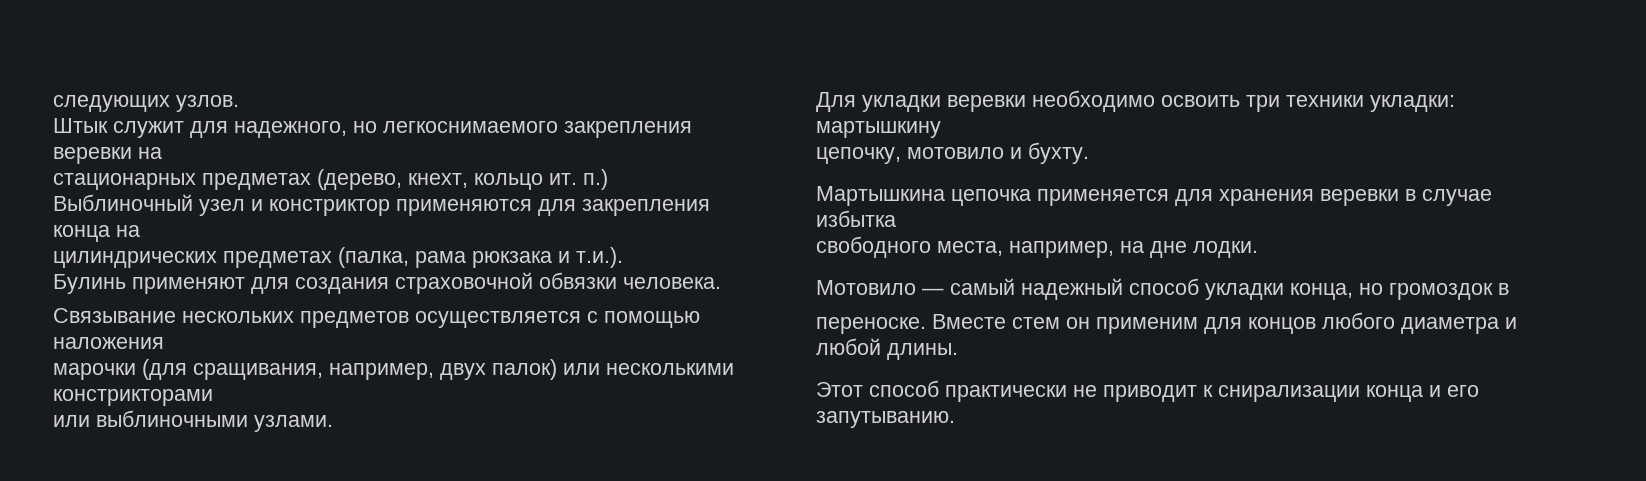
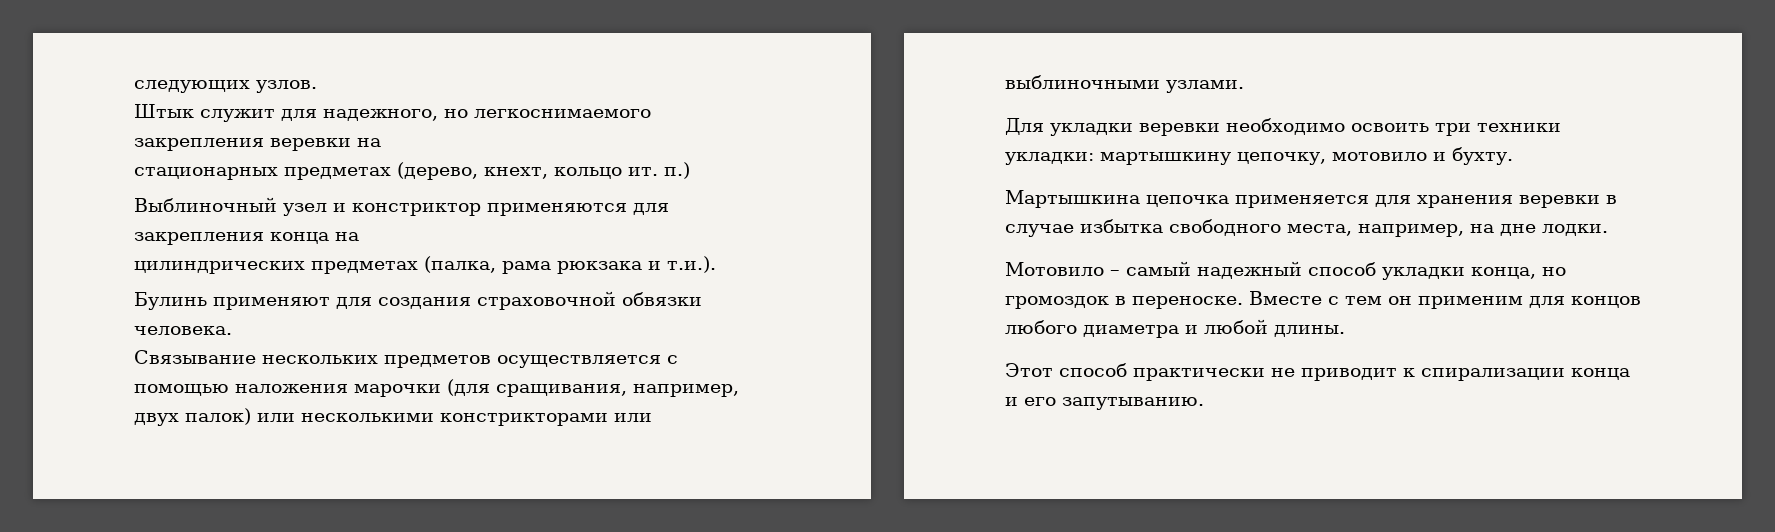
- Связывание нескольких предметов осуществляется с помощью наложения
- марочки (для сращивания, например, двух палок) или несколькими констрикторами
- или выблиночными узлами.
+ Связывание нескольких предметов осуществляется с помощью наложения марочки (для сращивания, например, двух палок) или несколькими констрикторами или выблиночными узлами.
- Для укладки веревки необходимо освоить три техники укладки: мартышкину
- цепочку, мотовило и бухту.
+ Для укладки веревки необходимо освоить три техники укладки: мартышкину цепочку, мотовило и бухту.
- Мартышкина цепочка применяется для хранения веревки в случае избытка
- свободного места, например, на дне лодки.
+ Мартышкина цепочка применяется для хранения веревки в случае избытка свободного места, например, на дне лодки.
- Мотовило — самый надежный способ укладки конца, но громоздок в
- переноске.
+ Мотовило – самый надежный способ укладки конца, но громоздок в переноске.
- Вместе стем он применим для концов любого диаметра и любой длины.
+ Вместе с тем он применим для концов любого диаметра и любой длины.
- Этот способ практически не приводит к снирализации конца и его запутыванию.
+ Этот способ практически не приводит к спирализации конца и его запутыванию.

